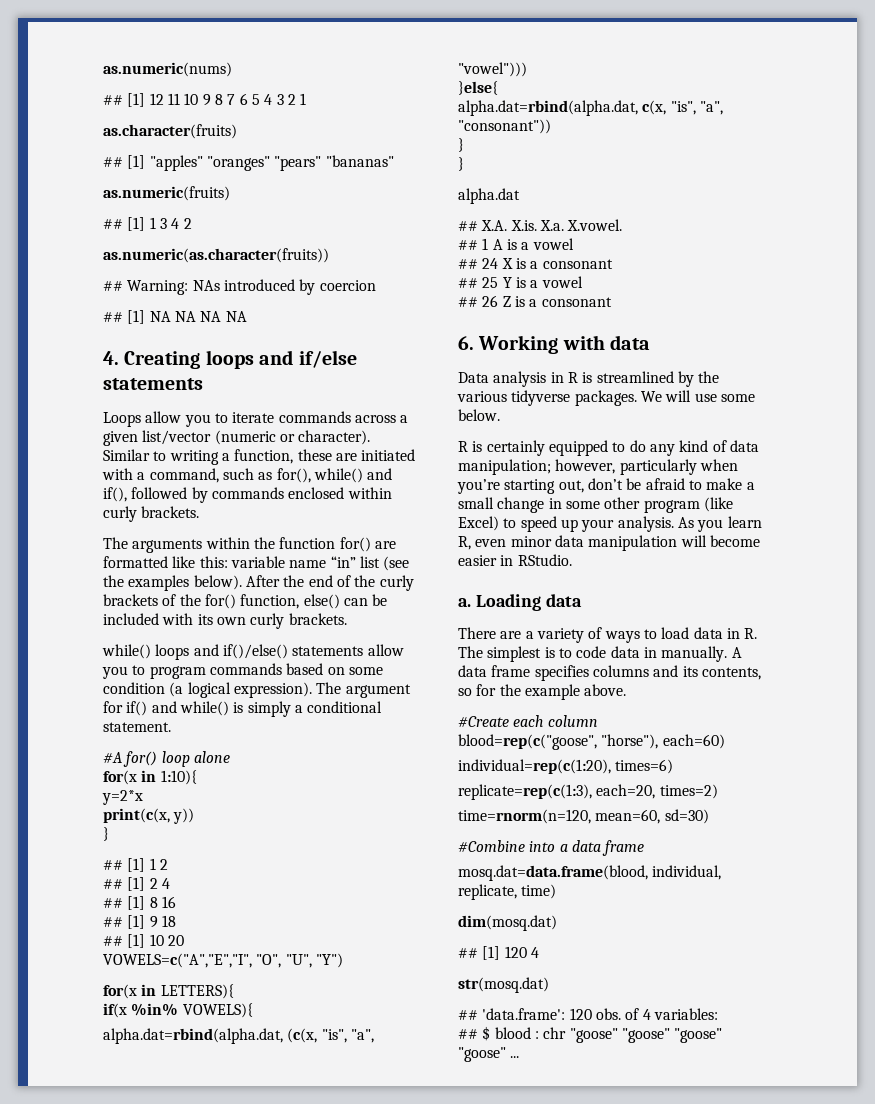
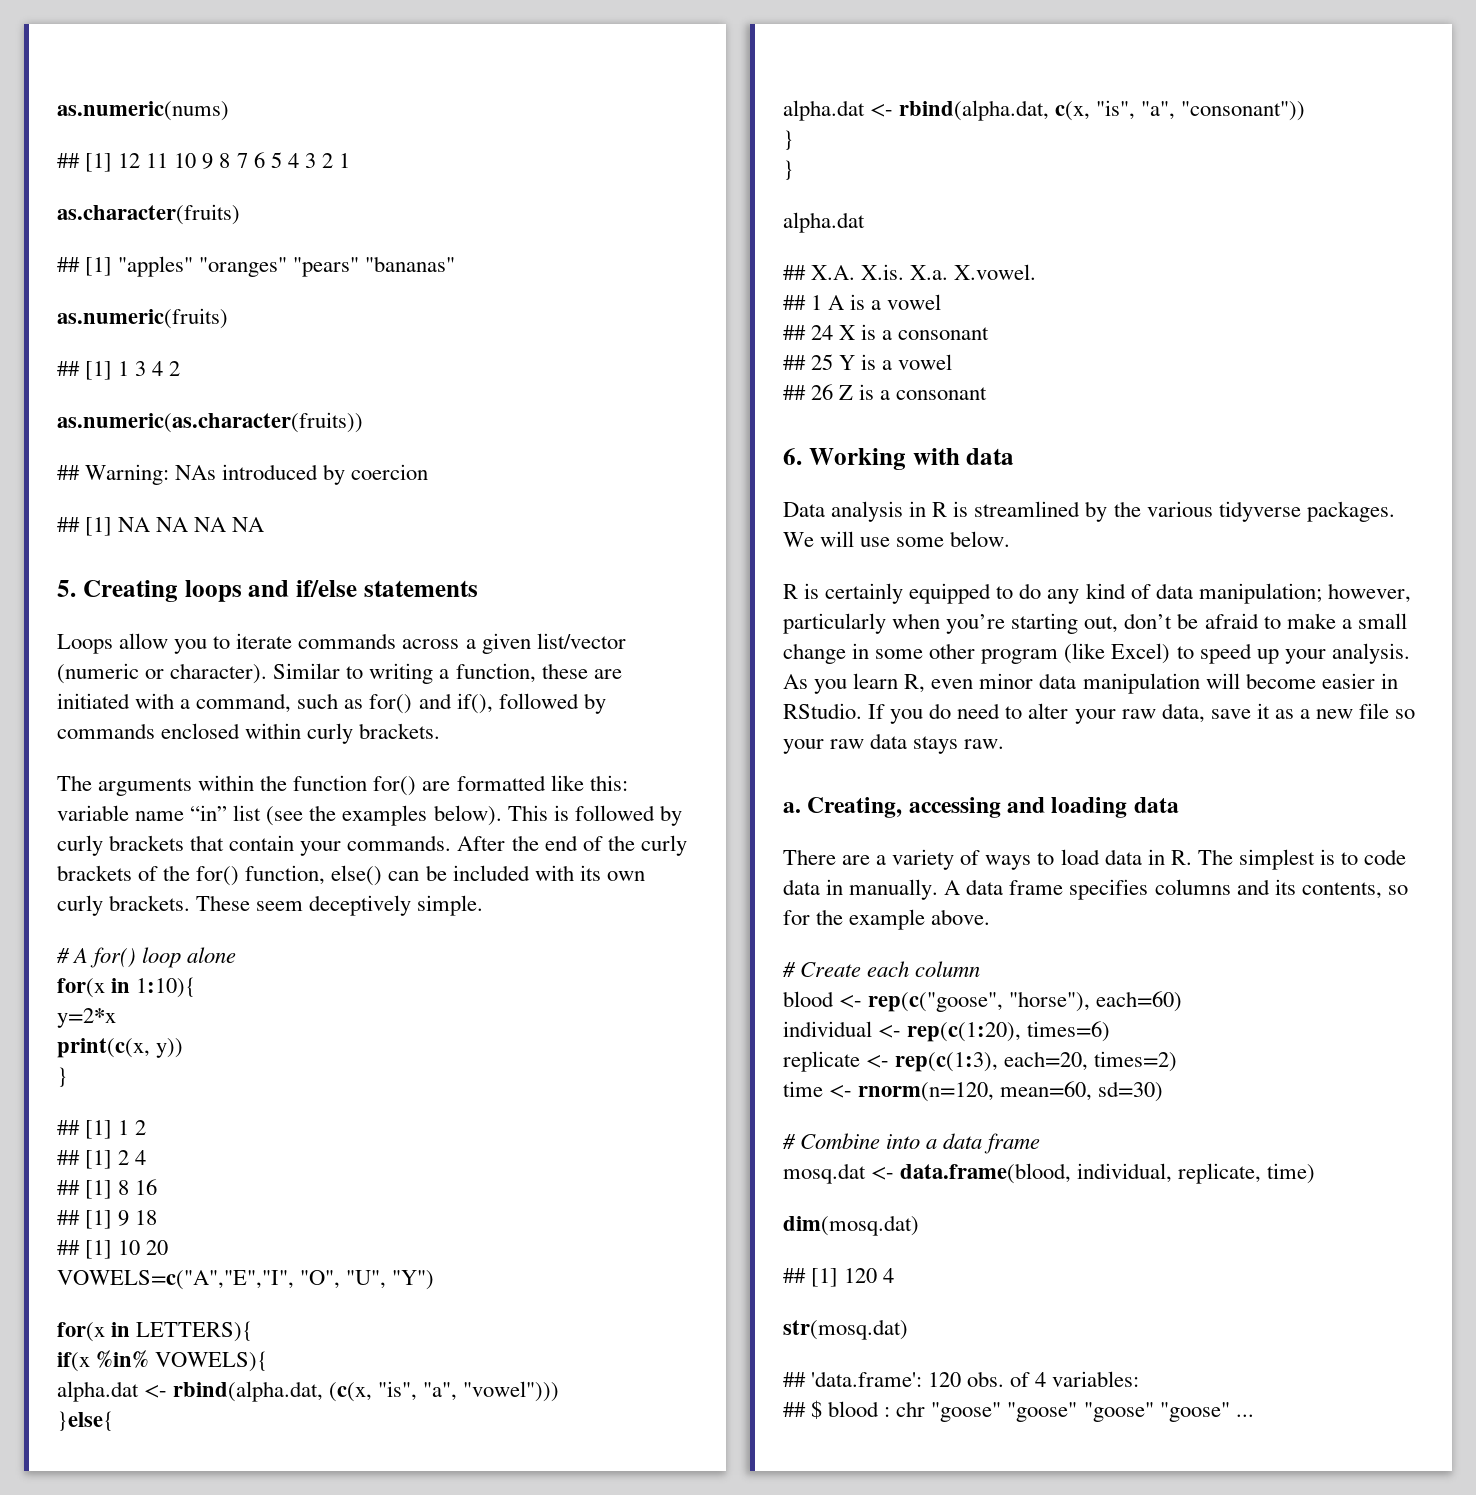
- 4. Creating loops and if/else statements
+ 5. Creating loops and if/else statements
- Similar to writing a function, these are initiated with a command, such as for(), while() and if(), followed by commands enclosed within curly brackets.
+ Similar to writing a function, these are initiated with a command, such as for() and if(), followed by commands enclosed within curly brackets.
+ This is followed by curly brackets that contain your commands.
- After the end of the curly brackets of the for() function, else() can be included with its own curly brackets.
- while() loops and if()/else() statements allow you to program commands based on some condition (a logical expression). The argument for if() and while() is simply a conditional statement.
- #A for() loop alone
+ After the end of the curly brackets of the for() function, else() can be included with its own curly brackets. These seem deceptively simple.
+ # A for() loop alone
- alpha.dat=rbind(alpha.dat, (c(x, "is", "a", "vowel")))
+ alpha.dat <- rbind(alpha.dat, (c(x, "is", "a", "vowel")))
- alpha.dat=rbind(alpha.dat, c(x, "is", "a", "consonant"))
+ alpha.dat <- rbind(alpha.dat, c(x, "is", "a", "consonant"))
- As you learn R, even minor data manipulation will become easier in RStudio.
- a. Loading data
+ As you learn R, even minor data manipulation will become easier in RStudio. If you do need to alter your raw data, save it as a new file so your raw data stays raw.
+ a. Creating, accessing and loading data
- #Create each column
+ # Create each column
- blood=rep(c("goose", "horse"), each=60)
+ blood <- rep(c("goose", "horse"), each=60)
- individual=rep(c(1:20), times=6)
- replicate=rep(c(1:3), each=20, times=2)
+ individual <- rep(c(1:20), times=6)
+ replicate <- rep(c(1:3), each=20, times=2)
- time=rnorm(n=120, mean=60, sd=30)
+ time <- rnorm(n=120, mean=60, sd=30)
- #Combine into a data frame
+ # Combine into a data frame
- mosq.dat=data.frame(blood, individual, replicate, time)
+ mosq.dat <- data.frame(blood, individual, replicate, time)

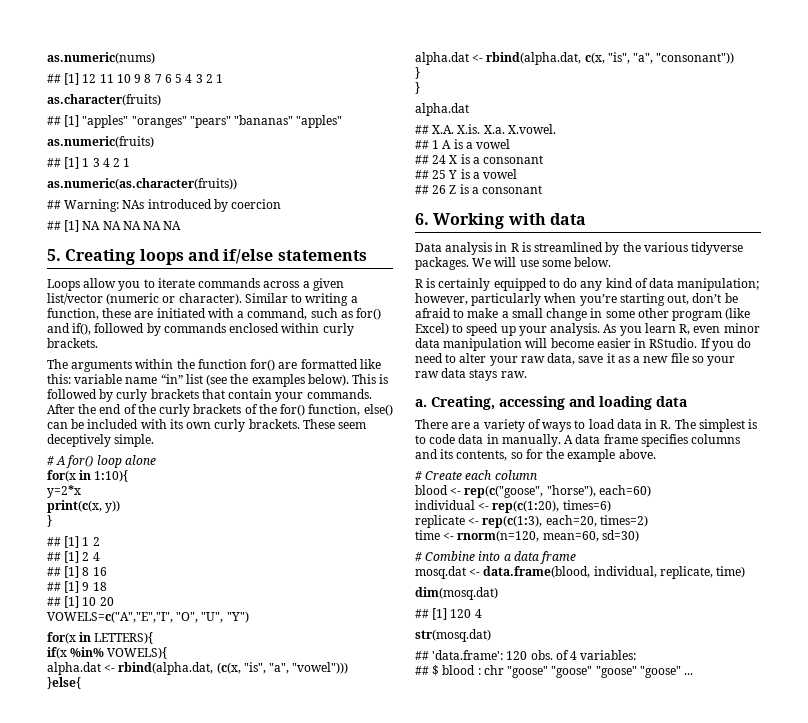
- ## [1] "apples" "oranges" "pears" "bananas"
+ ## [1] "apples" "oranges" "pears" "bananas" "apples"
- ## [1] 1 3 4 2
+ ## [1] 1 3 4 2 1
- ## [1] NA NA NA NA
+ ## [1] NA NA NA NA NA

